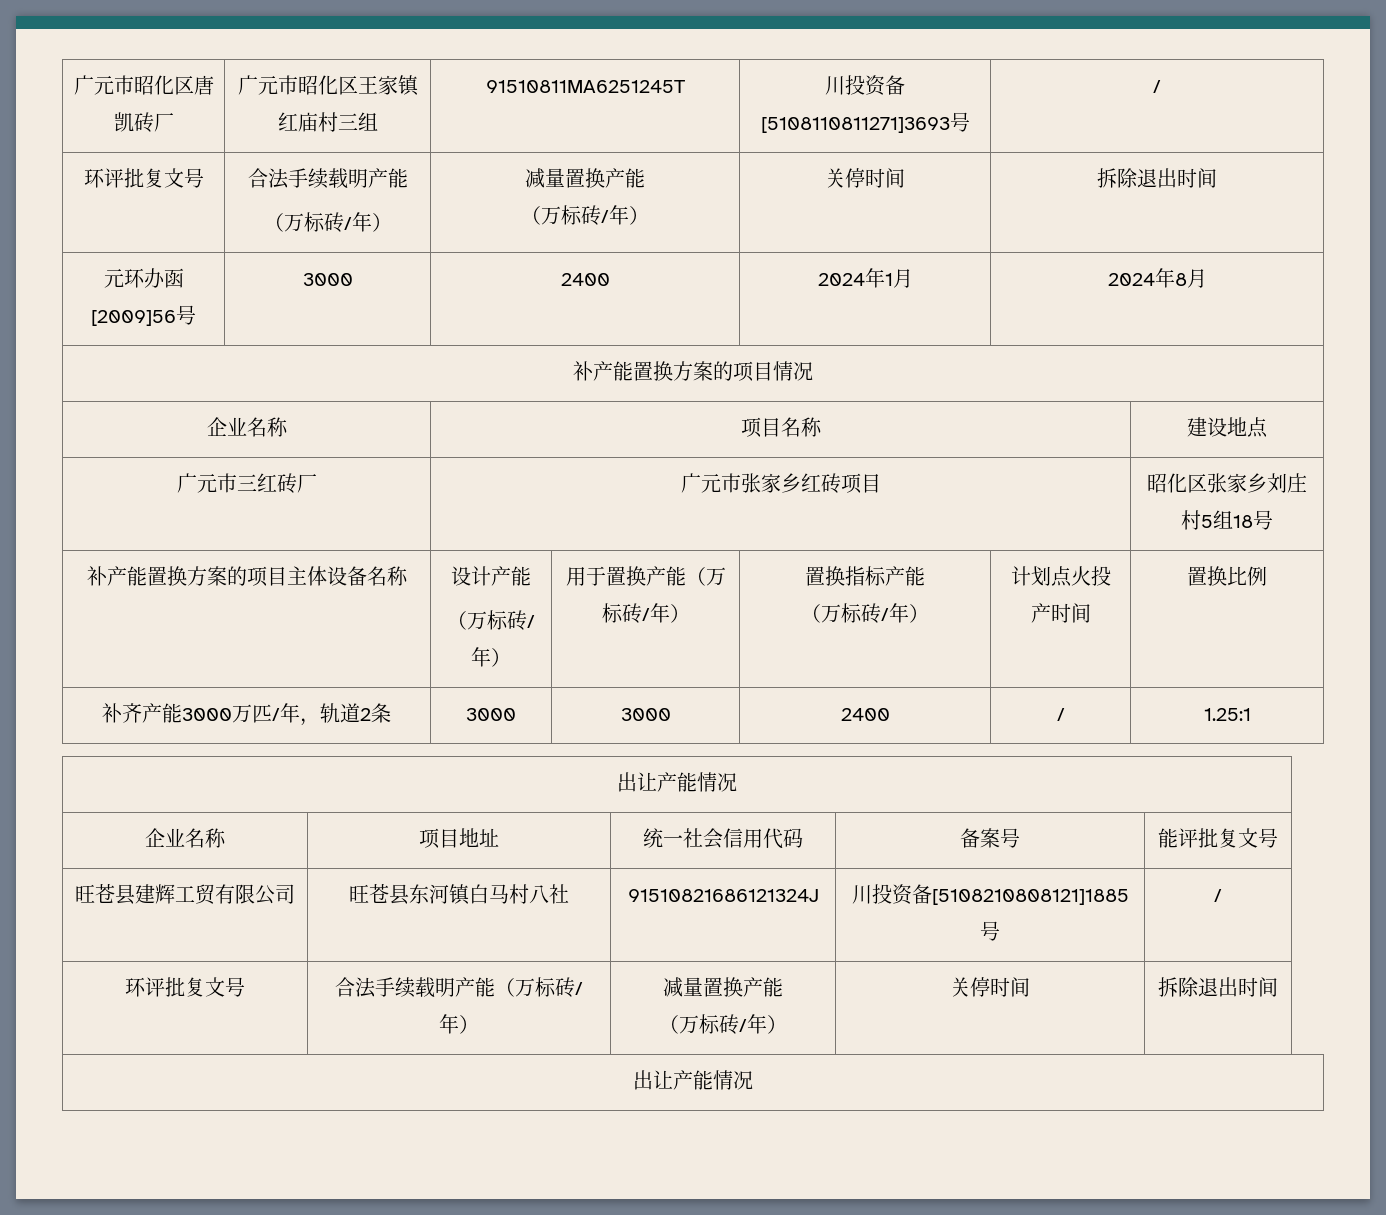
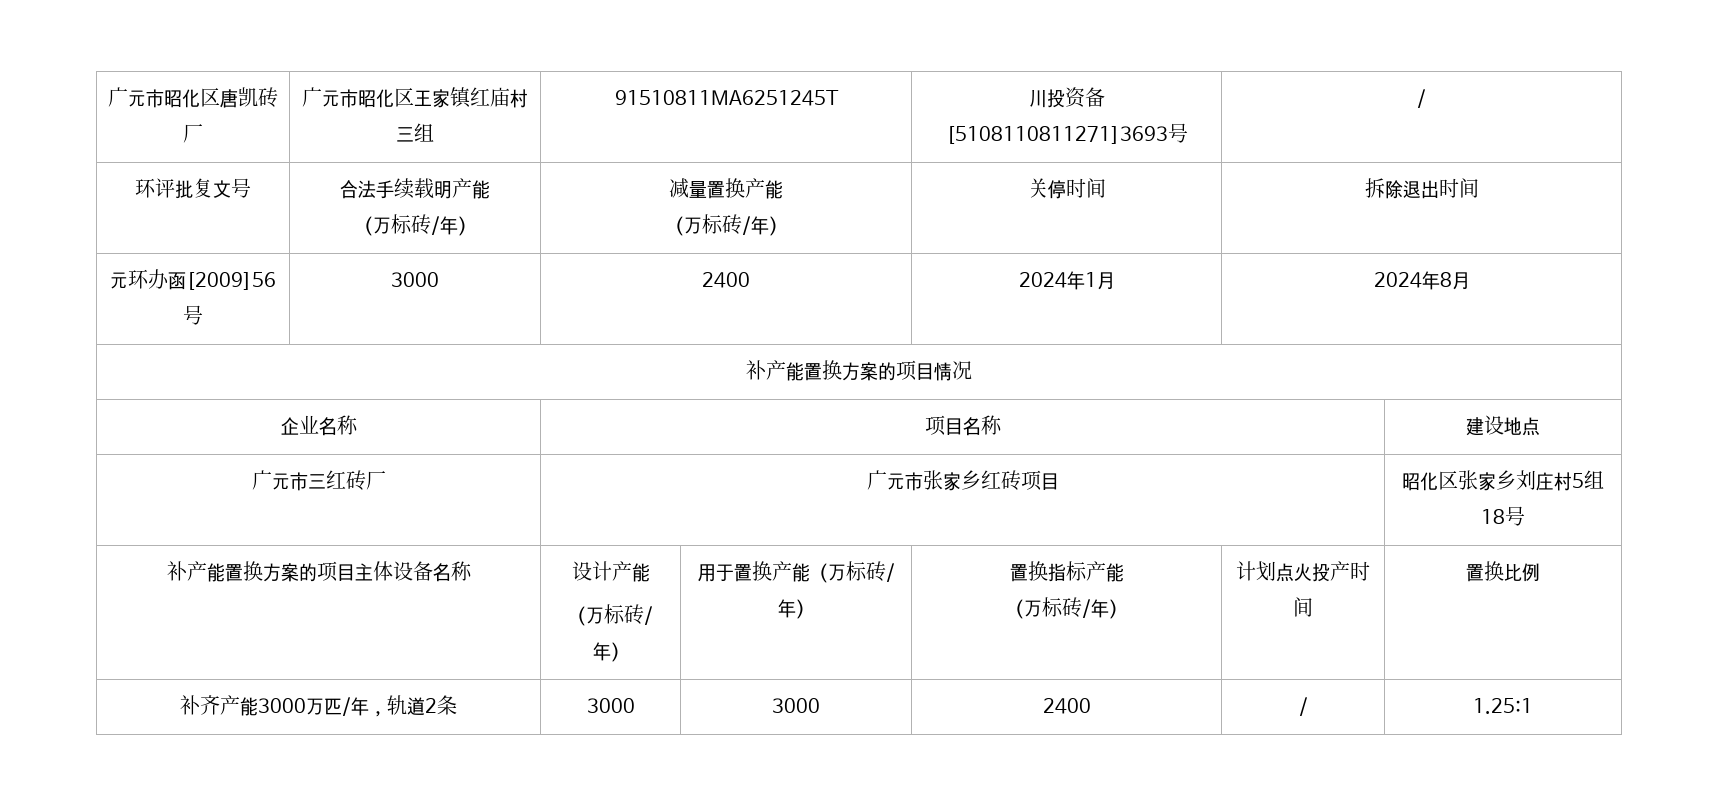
  补齐产能3000万匹/年，轨道2条 | 3000 | 3000 | 2400 | / | 1.25:1
- 出让产能情况
- 企业名称 | 项目地址 | 统一社会信用代码 | 备案号 | 能评批复文号
- 旺苍县建辉工贸有限公司 | 旺苍县东河镇白马村八社 | 91510821686121324J | 川投资备[5108210808121]1885号 | /
- 环评批复文号 | 合法手续载明产能（万标砖/年） | 减量置换产能
- （万标砖/年） | 关停时间 | 拆除退出时间
- 出让产能情况

